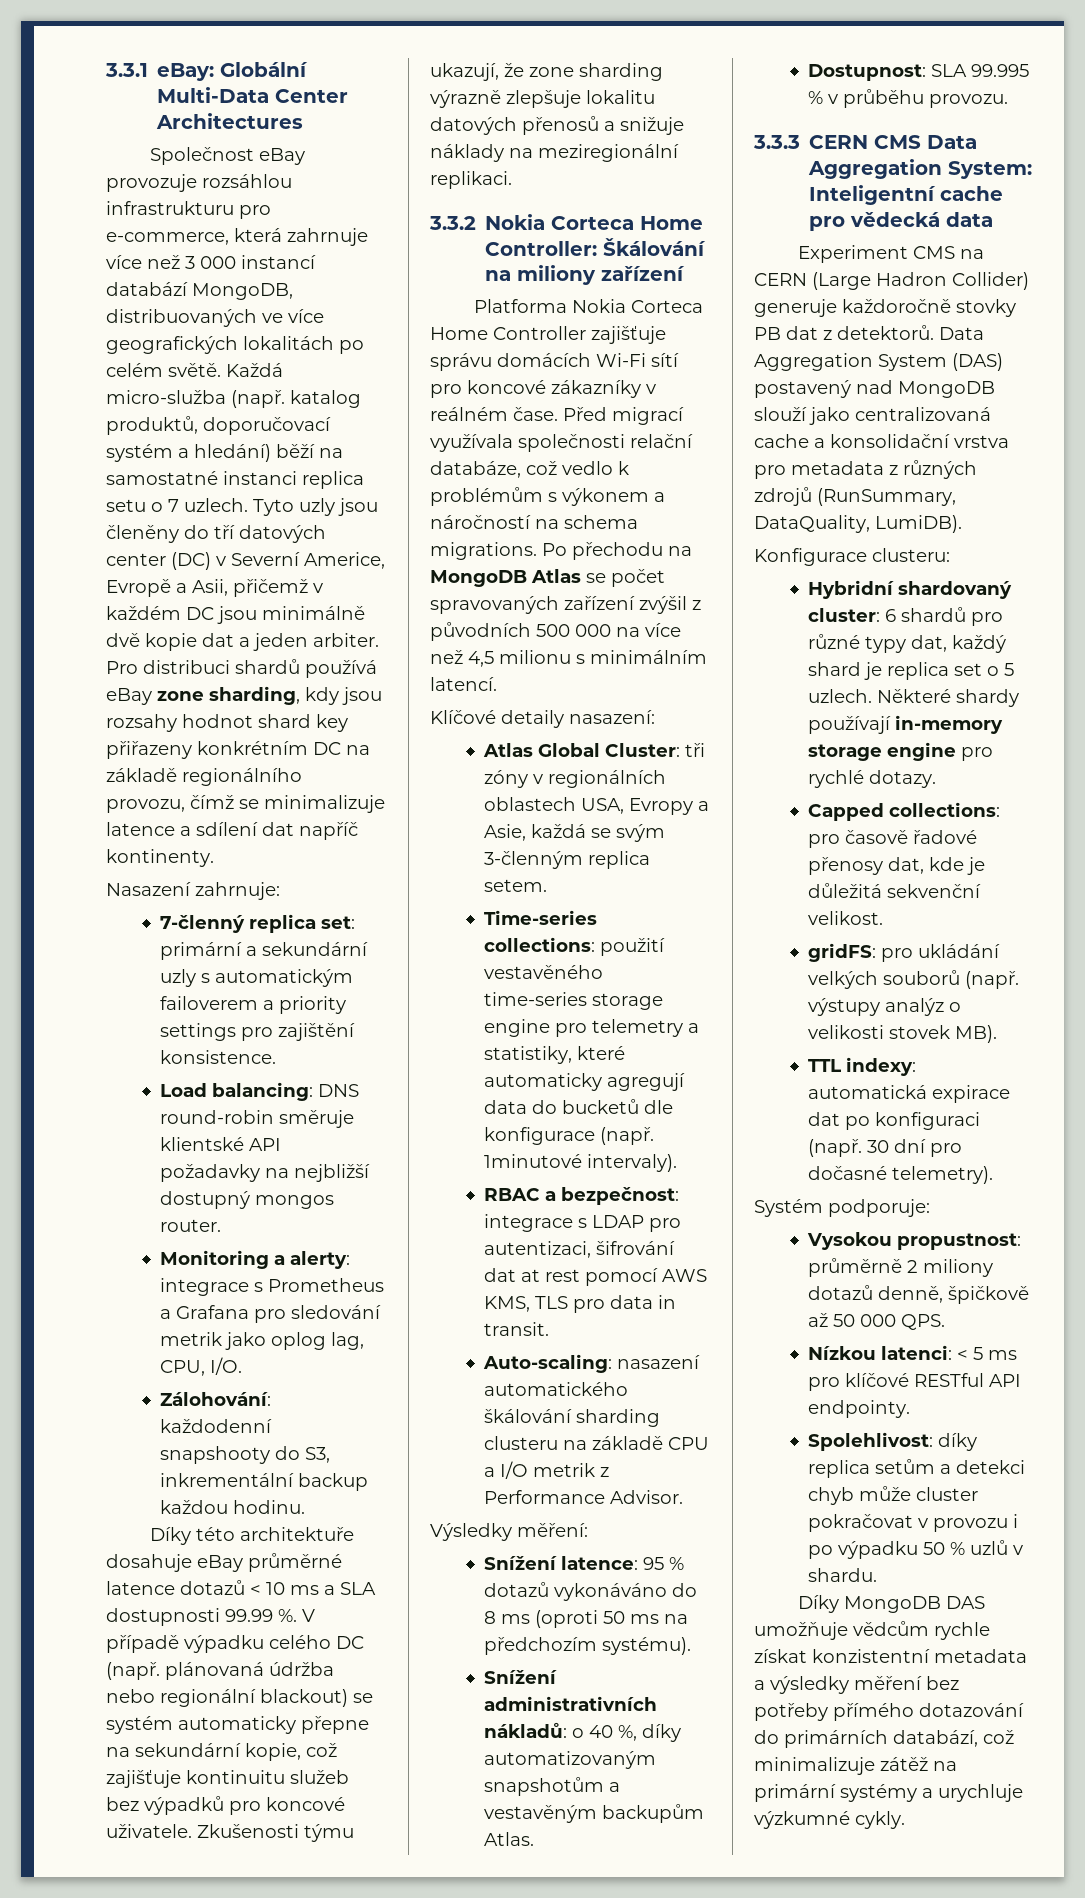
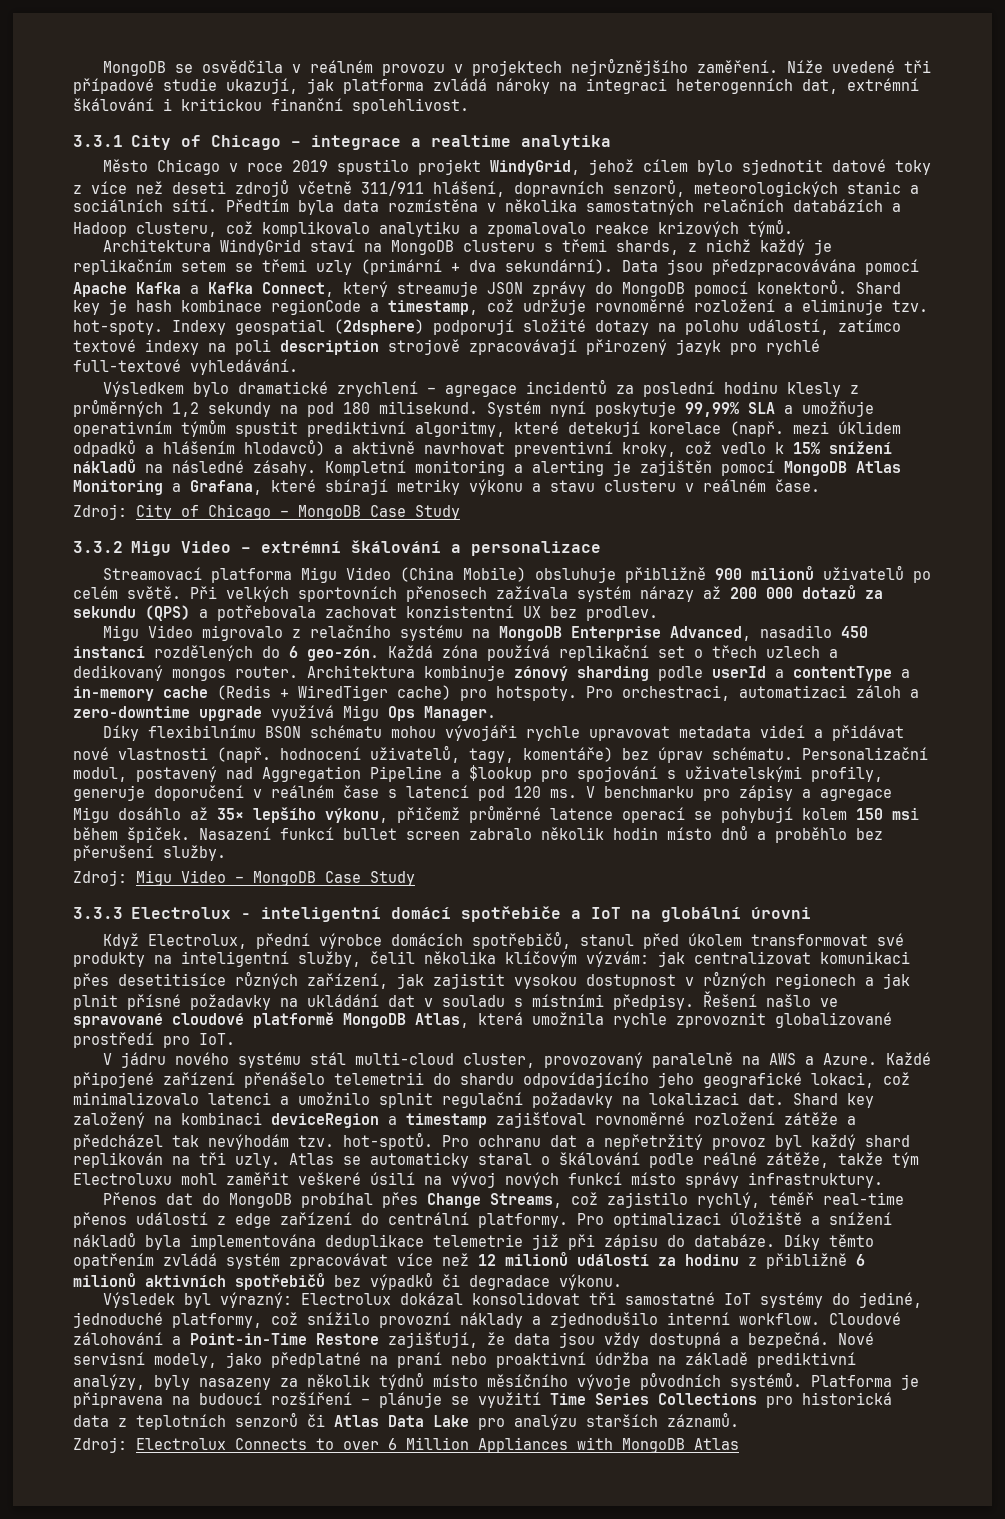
- 3.3.1 eBay: Globální Multi-Data Center Architectures
- Společnost eBay provozuje rozsáhlou infrastrukturu pro e-commerce, která zahrnuje více než 3 000 instancí databází MongoDB, distribuovaných ve více geografických lokalitách po celém světě. Každá micro-služba (např. katalog produktů, doporučovací systém a hledání) běží na samostatné instanci replica setu o 7 uzlech. Tyto uzly jsou členěny do tří datových center (DC) v Severní Americe, Evropě a Asii, přičemž v každém DC jsou minimálně dvě kopie dat a jeden arbiter. Pro distribuci shardů používá eBay zone sharding, kdy jsou rozsahy hodnot shard key přiřazeny konkrétním DC na základě regionálního provozu, čímž se minimalizuje latence a sdílení dat napříč kontinenty.
- Nasazení zahrnuje:
- 7-členný replica set: primární a sekundární uzly s automatickým failoverem a priority settings pro zajištění konsistence.
- Load balancing: DNS round-robin směruje klientské API požadavky na nejbližší dostupný mongos router.
- Monitoring a alerty: integrace s Prometheus a Grafana pro sledování metrik jako oplog lag, CPU, I/O.
- Zálohování: každodenní snapshooty do S3, inkrementální backup každou hodinu.
- Díky této architektuře dosahuje eBay průměrné latence dotazů < 10 ms a SLA dostupnosti 99.99 %. V případě výpadku celého DC (např. plánovaná údržba nebo regionální blackout) se systém automaticky přepne na sekundární kopie, což zajišťuje kontinuitu služeb bez výpadků pro koncové uživatele. Zkušenosti týmu ukazují, že zone sharding výrazně zlepšuje lokalitu datových přenosů a snižuje náklady na meziregionální replikaci.
- 3.3.2 Nokia Corteca Home Controller: Škálování na miliony zařízení
- Platforma Nokia Corteca Home Controller zajišťuje správu domácích Wi-Fi sítí pro koncové zákazníky v reálném čase. Před migrací využívala společnosti relační databáze, což vedlo k problémům s výkonem a náročností na schema migrations. Po přechodu na MongoDB Atlas se počet spravovaných zařízení zvýšil z původních 500 000 na více než 4,5 milionu s minimálním latencí.
- Klíčové detaily nasazení:
- Atlas Global Cluster: tři zóny v regionálních oblastech USA, Evropy a Asie, každá se svým 3-členným replica setem.
- Time-series collections: použití vestavěného time-series storage engine pro telemetry a statistiky, které automaticky agregují data do bucketů dle konfigurace (např. 1minutové intervaly).
- RBAC a bezpečnost: integrace s LDAP pro autentizaci, šifrování dat at rest pomocí AWS KMS, TLS pro data in transit.
- Auto-scaling: nasazení automatického škálování sharding clusteru na základě CPU a I/O metrik z Performance Advisor.
- Výsledky měření:
- Snížení latence: 95 % dotazů vykonáváno do 8 ms (oproti 50 ms na předchozím systému).
- Snížení administrativních nákladů: o 40 %, díky automatizovaným snapshotům a vestavěným backupům Atlas.
- Dostupnost: SLA 99.995 % v průběhu provozu.
- 3.3.3 CERN CMS Data Aggregation System: Inteligentní cache pro vědecká data
- Experiment CMS na CERN (Large Hadron Collider) generuje každoročně stovky PB dat z detektorů. Data Aggregation System (DAS) postavený nad MongoDB slouží jako centralizovaná cache a konsolidační vrstva pro metadata z různých zdrojů (RunSummary, DataQuality, LumiDB).
- Konfigurace clusteru:
- Hybridní shardovaný cluster: 6 shardů pro různé typy dat, každý shard je replica set o 5 uzlech. Některé shardy používají in-memory storage engine pro rychlé dotazy.
- Capped collections: pro časově řadové přenosy dat, kde je důležitá sekvenční velikost.
- gridFS: pro ukládání velkých souborů (např. výstupy analýz o velikosti stovek MB).
- TTL indexy: automatická expirace dat po konfiguraci (např. 30 dní pro dočasné telemetry).
- Systém podporuje:
- Vysokou propustnost: průměrně 2 miliony dotazů denně, špičkově až 50 000 QPS.
- Nízkou latenci: < 5 ms pro klíčové RESTful API endpointy.
- Spolehlivost: díky replica setům a detekci chyb může cluster pokračovat v provozu i po výpadku 50 % uzlů v shardu.
- Díky MongoDB DAS umožňuje vědcům rychle získat konzistentní metadata a výsledky měření bez potřeby přímého dotazování do primárních databází, což minimalizuje zátěž na primární systémy a urychluje výzkumné cykly.
+ MongoDB se osvědčila v reálném provozu v projektech nejrůznějšího zaměření. Níže uvedené tři případové studie ukazují, jak platforma zvládá nároky na integraci heterogenních dat, extrémní škálování i kritickou finanční spolehlivost.
+ 3.3.1 City of Chicago – integrace a realtime analytika
+ Město Chicago v roce 2019 spustilo projekt WindyGrid, jehož cílem bylo sjednotit datové toky z více než deseti zdrojů včetně 311/911 hlášení, dopravních senzorů, meteorologických stanic a sociálních sítí. Předtím byla data rozmístěna v několika samostatných relačních databázích a Hadoop clusteru, což komplikovalo analytiku a zpomalovalo reakce krizových týmů.
+ Architektura WindyGrid staví na MongoDB clusteru s třemi shards, z nichž každý je replikačním setem se třemi uzly (primární + dva sekundární). Data jsou předzpracovávána pomocí Apache Kafka a Kafka Connect, který streamuje JSON zprávy do MongoDB pomocí konektorů. Shard key je hash kombinace regionCode a timestamp, což udržuje rovnoměrné rozložení a eliminuje tzv. hot-spoty. Indexy geospatial (2dsphere) podporují složité dotazy na polohu událostí, zatímco textové indexy na poli description strojově zpracovávají přirozený jazyk pro rychlé full-textové vyhledávání.
+ Výsledkem bylo dramatické zrychlení – agregace incidentů za poslední hodinu klesly z průměrných 1,2 sekundy na pod 180 milisekund. Systém nyní poskytuje 99,99% SLA a umožňuje operativním týmům spustit prediktivní algoritmy, které detekují korelace (např. mezi úklidem odpadků a hlášením hlodavců) a aktivně navrhovat preventivní kroky, což vedlo k 15% snížení nákladů na následné zásahy. Kompletní monitoring a alerting je zajištěn pomocí MongoDB Atlas Monitoring a Grafana, které sbírají metriky výkonu a stavu clusteru v reálném čase.
+ Zdroj: City of Chicago – MongoDB Case Study
+ 3.3.2 Migu Video – extrémní škálování a personalizace
+ Streamovací platforma Migu Video (China Mobile) obsluhuje přibližně 900 milionů uživatelů po celém světě. Při velkých sportovních přenosech zažívala systém nárazy až 200 000 dotazů za sekundu (QPS) a potřebovala zachovat konzistentní UX bez prodlev.
+ Migu Video migrovalo z relačního systému na MongoDB Enterprise Advanced, nasadilo 450 instancí rozdělených do 6 geo-zón. Každá zóna používá replikační set o třech uzlech a dedikovaný mongos router. Architektura kombinuje zónový sharding podle userId a contentType a in-memory cache (Redis + WiredTiger cache) pro hotspoty. Pro orchestraci, automatizaci záloh a zero-downtime upgrade využívá Migu Ops Manager.
+ Díky flexibilnímu BSON schématu mohou vývojáři rychle upravovat metadata videí a přidávat nové vlastnosti (např. hodnocení uživatelů, tagy, komentáře) bez úprav schématu. Personalizační modul, postavený nad Aggregation Pipeline a $lookup pro spojování s uživatelskými profily, generuje doporučení v reálném čase s latencí pod 120 ms. V benchmarku pro zápisy a agregace Migu dosáhlo až 35× lepšího výkonu, přičemž průměrné latence operací se pohybují kolem 150 msi během špiček. Nasazení funkcí bullet screen zabralo několik hodin místo dnů a proběhlo bez přerušení služby.
+ Zdroj: Migu Video – MongoDB Case Study
+ 3.3.3 Electrolux - inteligentní domácí spotřebiče a IoT na globální úrovni
+ Když Electrolux, přední výrobce domácích spotřebičů, stanul před úkolem transformovat své produkty na inteligentní služby, čelil několika klíčovým výzvám: jak centralizovat komunikaci přes desetitisíce různých zařízení, jak zajistit vysokou dostupnost v různých regionech a jak plnit přísné požadavky na ukládání dat v souladu s místními předpisy. Řešení našlo ve spravované cloudové platformě MongoDB Atlas, která umožnila rychle zprovoznit globalizované prostředí pro IoT.
+ V jádru nového systému stál multi-cloud cluster, provozovaný paralelně na AWS a Azure. Každé připojené zařízení přenášelo telemetrii do shardu odpovídajícího jeho geografické lokaci, což minimalizovalo latenci a umožnilo splnit regulační požadavky na lokalizaci dat. Shard key založený na kombinaci deviceRegion a timestamp zajišťoval rovnoměrné rozložení zátěže a předcházel tak nevýhodám tzv. hot-spotů. Pro ochranu dat a nepřetržitý provoz byl každý shard replikován na tři uzly. Atlas se automaticky staral o škálování podle reálné zátěže, takže tým Electroluxu mohl zaměřit veškeré úsilí na vývoj nových funkcí místo správy infrastruktury.
+ Přenos dat do MongoDB probíhal přes Change Streams, což zajistilo rychlý, téměř real-time přenos událostí z edge zařízení do centrální platformy. Pro optimalizaci úložiště a snížení nákladů byla implementována deduplikace telemetrie již při zápisu do databáze. Díky těmto opatřením zvládá systém zpracovávat více než 12 milionů událostí za hodinu z přibližně 6 milionů aktivních spotřebičů bez výpadků či degradace výkonu.
+ Výsledek byl výrazný: Electrolux dokázal konsolidovat tři samostatné IoT systémy do jediné, jednoduché platformy, což snížilo provozní náklady a zjednodušilo interní workflow. Cloudové zálohování a Point-in-Time Restore zajišťují, že data jsou vždy dostupná a bezpečná. Nové servisní modely, jako předplatné na praní nebo proaktivní údržba na základě prediktivní analýzy, byly nasazeny za několik týdnů místo měsíčního vývoje původních systémů. Platforma je připravena na budoucí rozšíření – plánuje se využití Time Series Collections pro historická data z teplotních senzorů či Atlas Data Lake pro analýzu starších záznamů.
+ Zdroj: Electrolux Connects to over 6 Million Appliances with MongoDB Atlas

